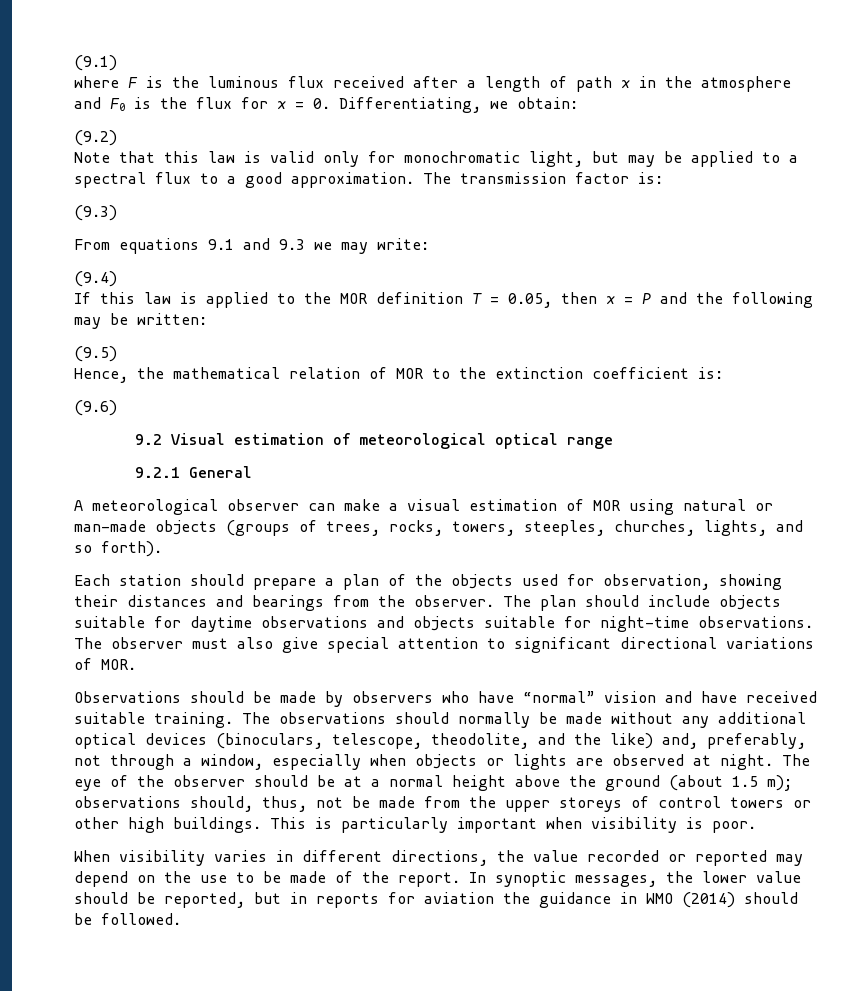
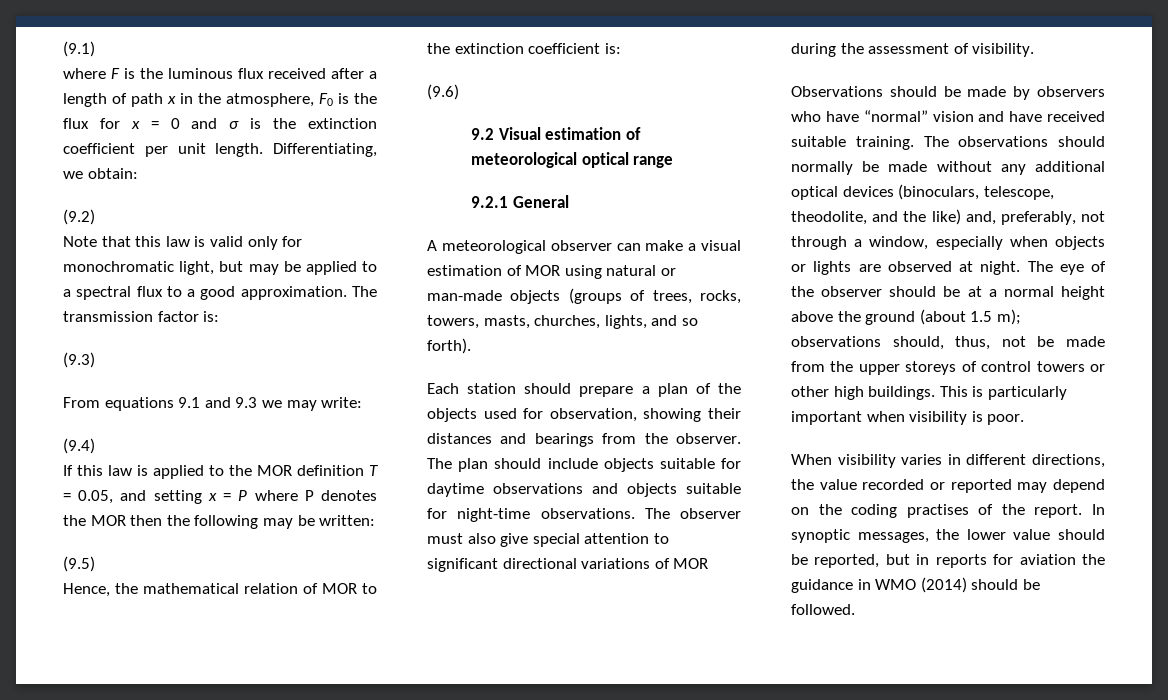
- where F is the luminous flux received after a length of path x in the atmosphere and F0 is the flux for x = 0. Differentiating, we obtain:
+ where F is the luminous flux received after a length of path x in the atmosphere, F0 is the flux for x = 0 and σ is the extinction coefficient per unit length. Differentiating, we obtain:
- If this law is applied to the MOR definition T = 0.05, then x = P and the following may be written:
+ If this law is applied to the MOR definition T = 0.05, and setting x = P where P denotes the MOR then the following may be written:
- A meteorological observer can make a visual estimation of MOR using natural or man-made objects (groups of trees, rocks, towers, steeples, churches, lights, and so forth).
+ A meteorological observer can make a visual estimation of MOR using natural or man-made objects (groups of trees, rocks, towers, masts, churches, lights, and so forth).
- The observer must also give special attention to significant directional variations of MOR.
+ The observer must also give special attention to significant directional variations of MOR during the assessment of visibility.
- When visibility varies in different directions, the value recorded or reported may depend on the use to be made of the report.
+ When visibility varies in different directions, the value recorded or reported may depend on the coding practises of the report.

